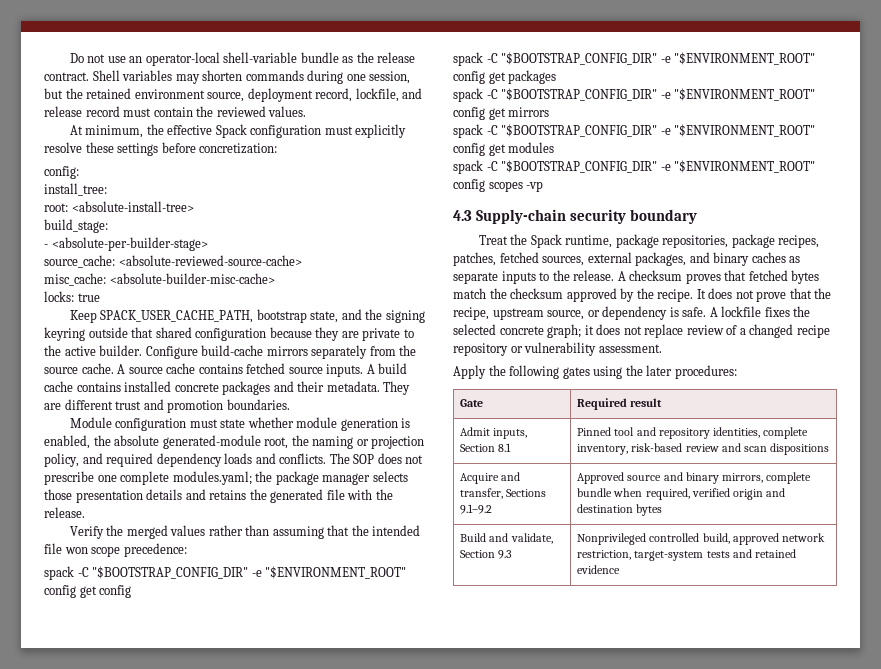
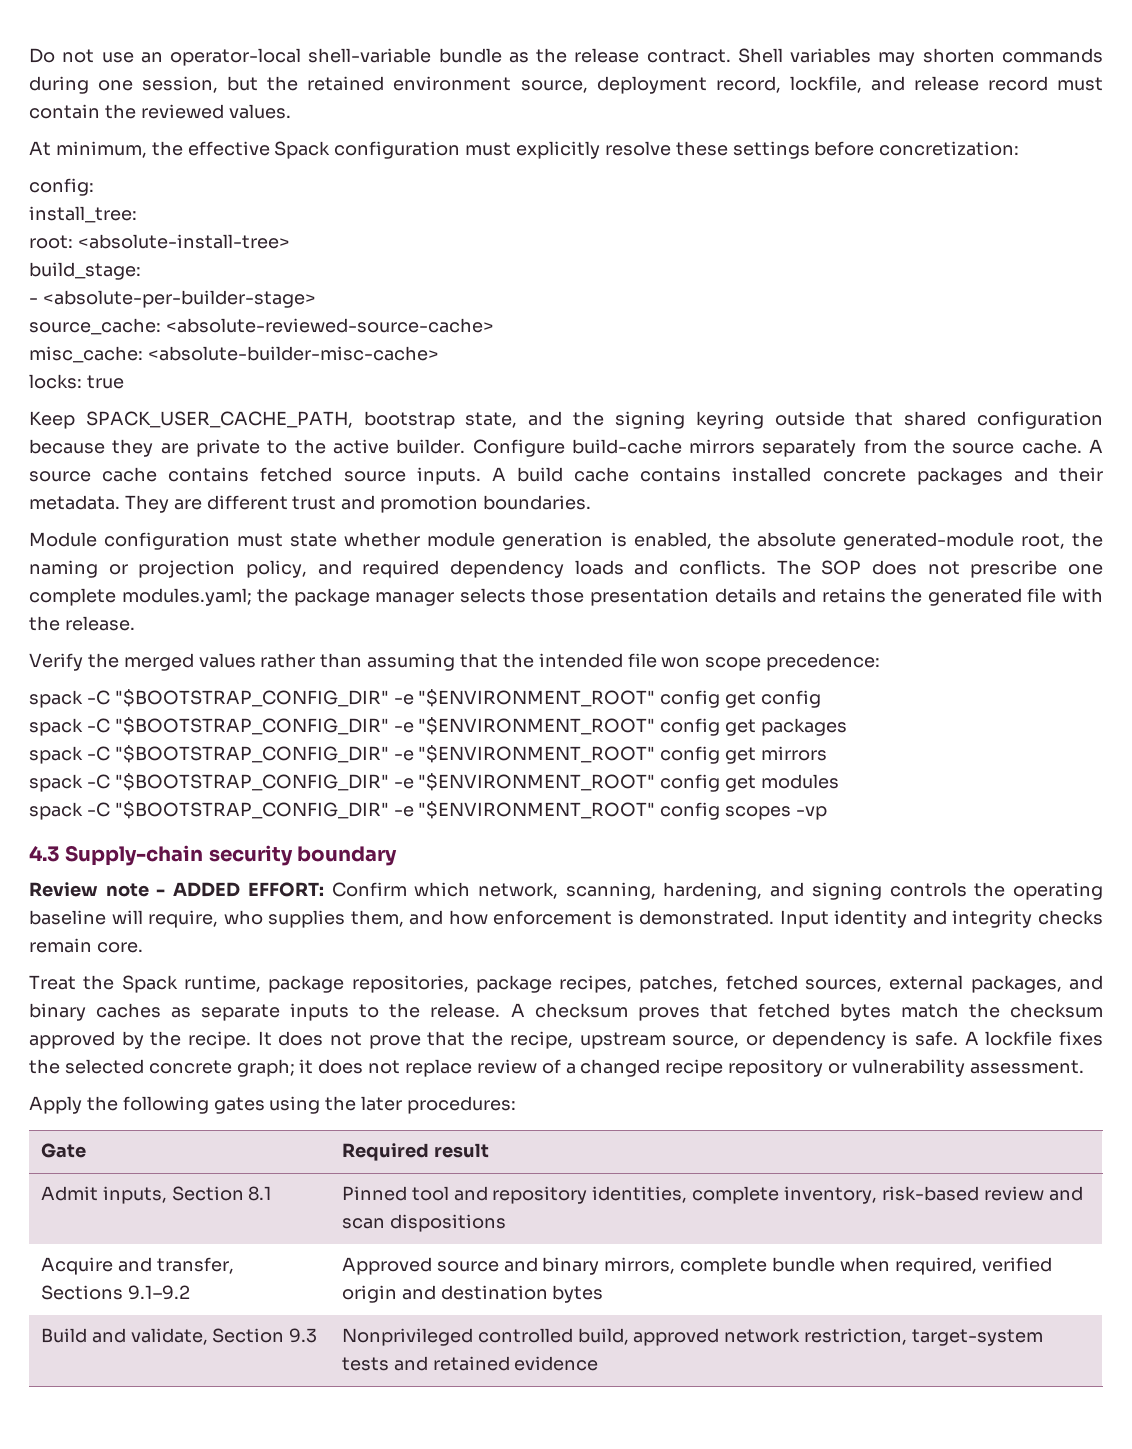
+ Review note - ADDED EFFORT: Confirm which network, scanning, hardening, and signing controls the operating baseline will require, who supplies them, and how enforcement is demonstrated. Input identity and integrity checks remain core.

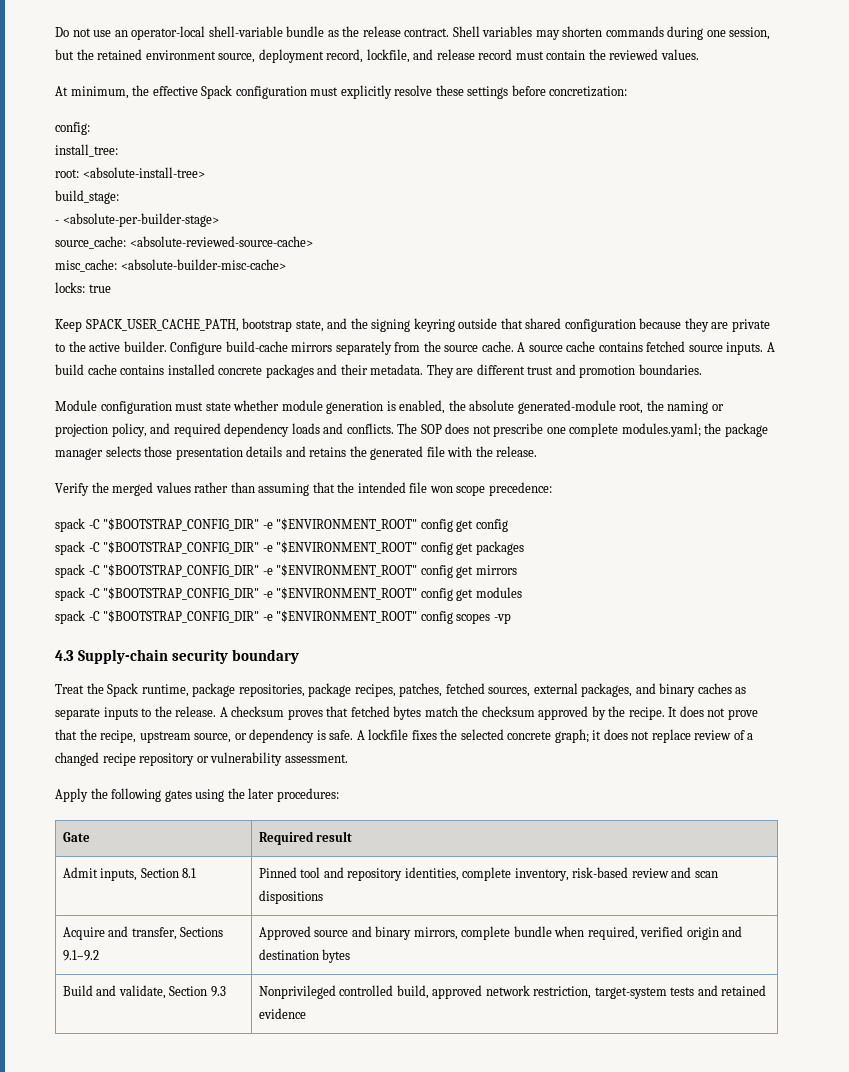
- Review note - ADDED EFFORT: Confirm which network, scanning, hardening, and signing controls the operating baseline will require, who supplies them, and how enforcement is demonstrated. Input identity and integrity checks remain core.

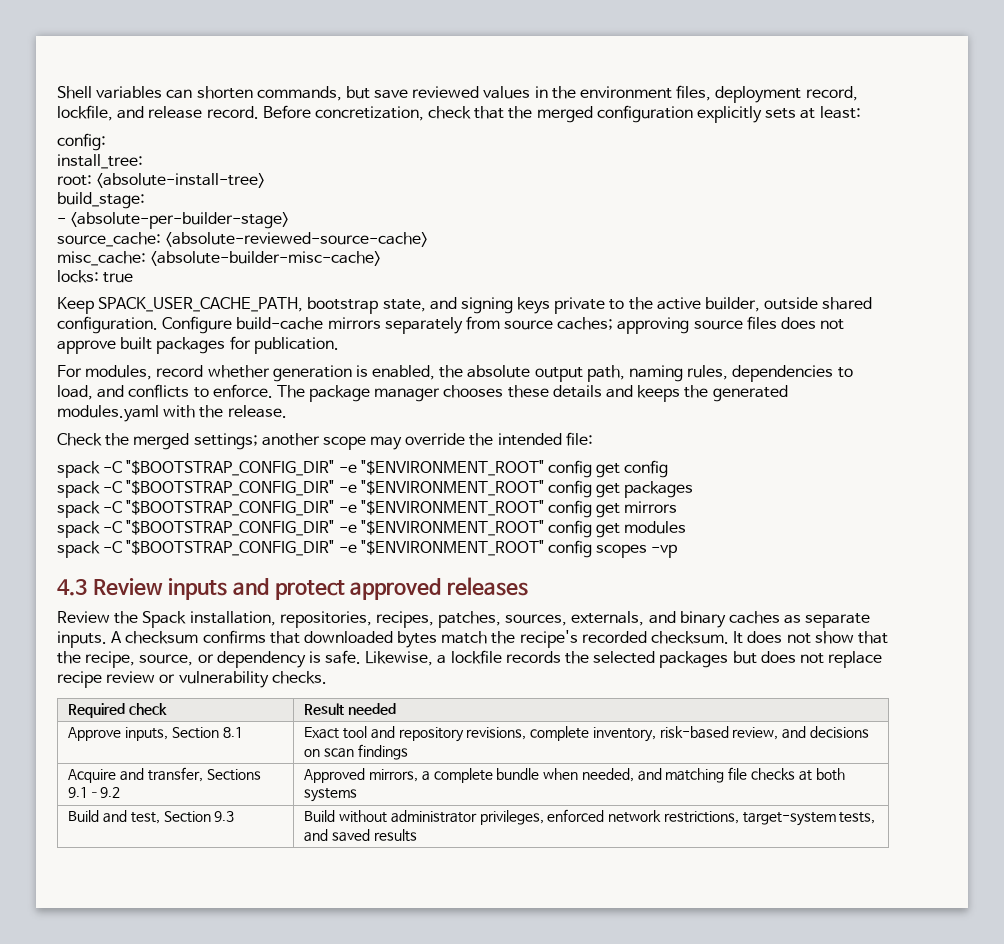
- Do not use an operator-local shell-variable bundle as the release contract. Shell variables may shorten commands during one session, but the retained environment source, deployment record, lockfile, and release record must contain the reviewed values.
- At minimum, the effective Spack configuration must explicitly resolve these settings before concretization:
+ Shell variables can shorten commands, but save reviewed values in the environment files, deployment record, lockfile, and release record. Before concretization, check that the merged configuration explicitly sets at least:
- Keep SPACK_USER_CACHE_PATH, bootstrap state, and the signing keyring outside that shared configuration because they are private to the active builder.
+ Keep SPACK_USER_CACHE_PATH, bootstrap state, and signing keys private to the active builder, outside shared configuration.
- Configure build-cache mirrors separately from the source cache. A source cache contains fetched source inputs. A build cache contains installed concrete packages and their metadata. They are different trust and promotion boundaries.
- Module configuration must state whether module generation is enabled, the absolute generated-module root, the naming or projection policy, and required dependency loads and conflicts. The SOP does not prescribe one complete modules.yaml; the package manager selects those presentation details and retains the generated file with the release.
+ Configure build-cache mirrors separately from source caches; approving source files does not approve built packages for publication.
+ For modules, record whether generation is enabled, the absolute output path, naming rules, dependencies to load, and conflicts to enforce. The package manager chooses these details and keeps the generated modules.yaml with the release.
- Verify the merged values rather than assuming that the intended file won scope precedence:
+ Check the merged settings; another scope may override the intended file:
- 4.3 Supply-chain security boundary
- Treat the Spack runtime, package repositories, package recipes, patches, fetched sources, external packages, and binary caches as separate inputs to the release. A checksum proves that fetched bytes match the checksum approved by the recipe.
+ 4.3 Review inputs and protect approved releases
+ Review the Spack installation, repositories, recipes, patches, sources, externals, and binary caches as separate inputs. A checksum confirms that downloaded bytes match the recipe's recorded checksum.
- It does not prove that the recipe, upstream source, or dependency is safe.
+ It does not show that the recipe, source, or dependency is safe.
- A lockfile fixes the selected concrete graph; it does not replace review of a changed recipe repository or vulnerability assessment.
- Apply the following gates using the later procedures:
- Gate | Required result
- Admit inputs, Section 8.1 | Pinned tool and repository identities, complete inventory, risk-based review and scan dispositions
+ Likewise, a lockfile records the selected packages but does not replace recipe review or vulnerability checks.
+ Required check | Result needed
+ Approve inputs, Section 8.1 | Exact tool and repository revisions, complete inventory, risk-based review, and decisions on scan findings
- Acquire and transfer, Sections 9.1–9.2 | Approved source and binary mirrors, complete bundle when required, verified origin and destination bytes
+ Acquire and transfer, Sections 9.1–9.2 | Approved mirrors, a complete bundle when needed, and matching file checks at both systems
- Build and validate, Section 9.3 | Nonprivileged controlled build, approved network restriction, target-system tests and retained evidence
+ Build and test, Section 9.3 | Build without administrator privileges, enforced network restrictions, target-system tests, and saved results

